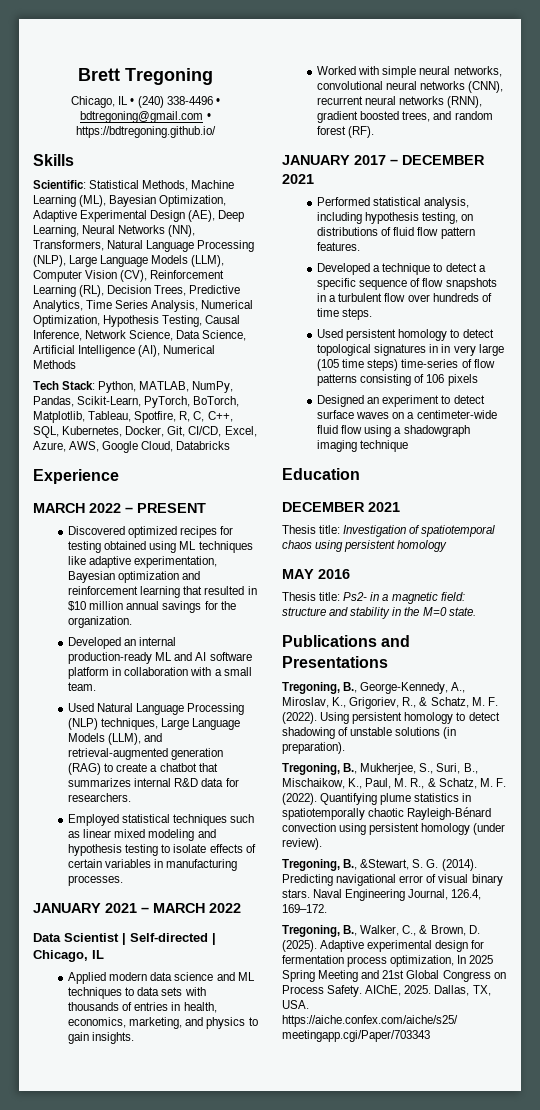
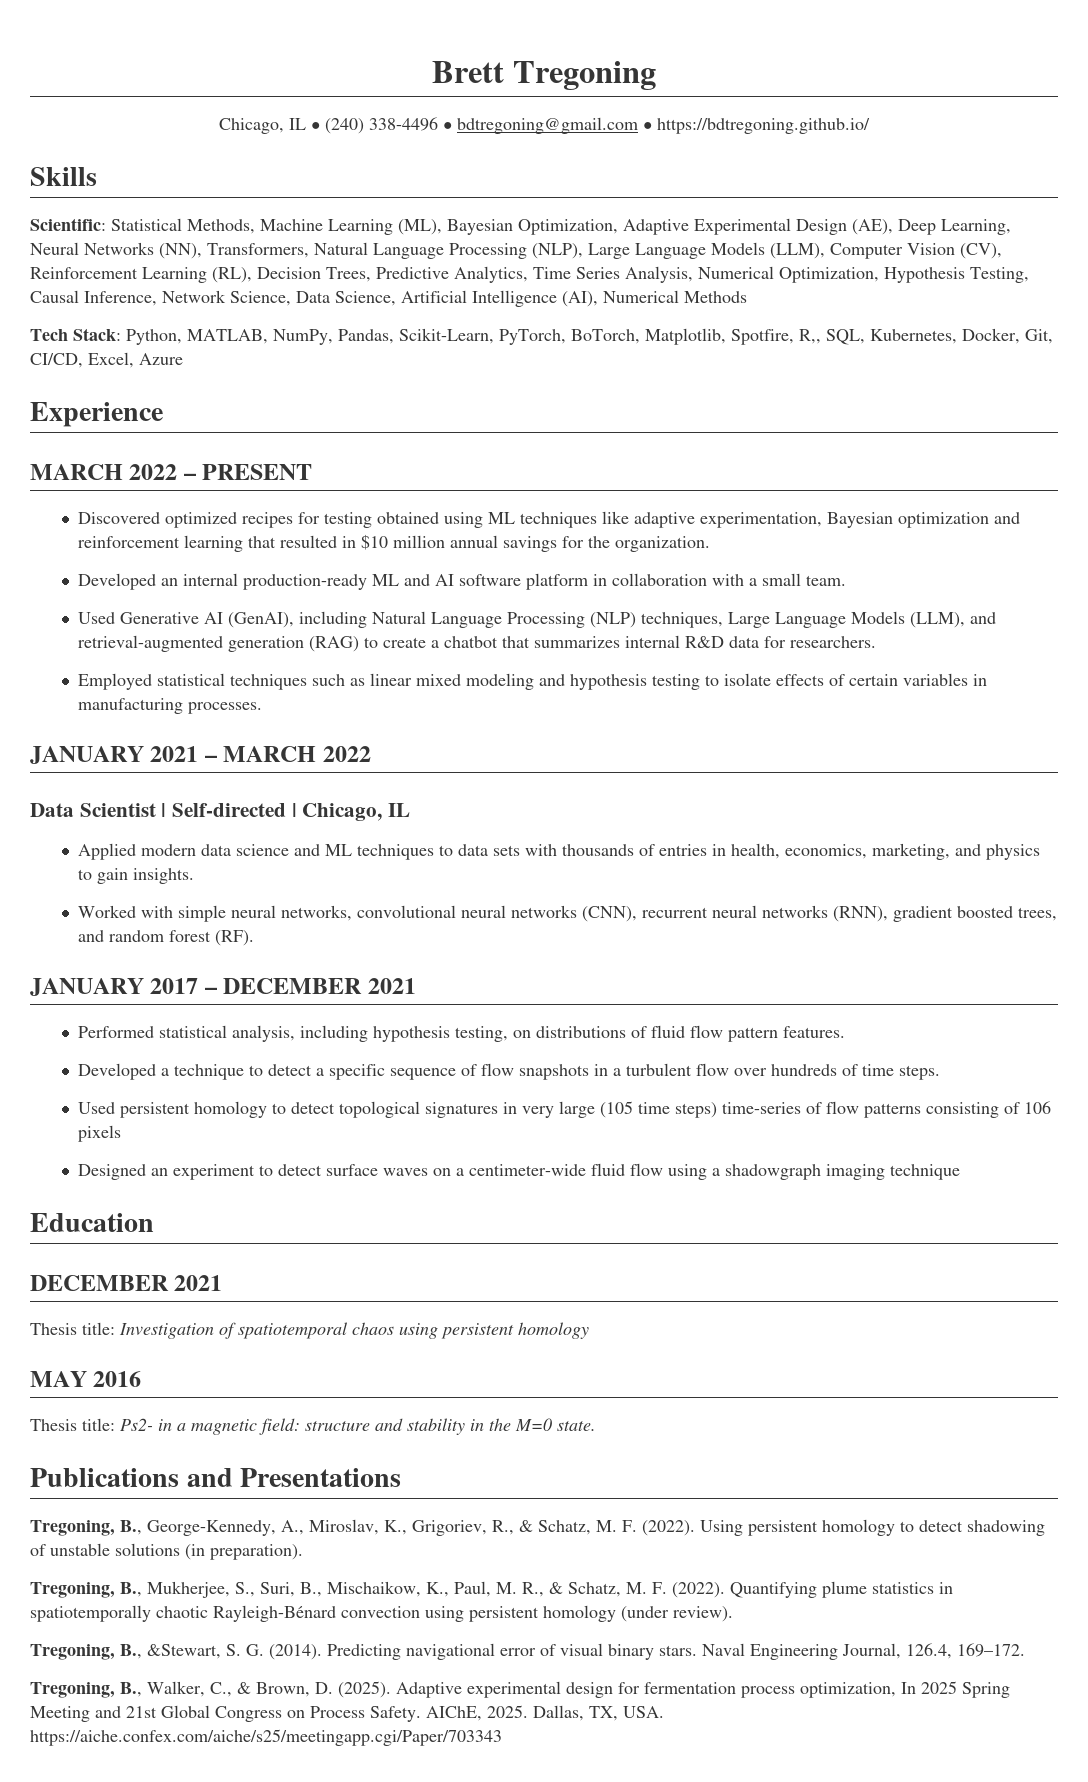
- Tech Stack: Python, MATLAB, NumPy, Pandas, Scikit-Learn, PyTorch, BoTorch, Matplotlib, Tableau, Spotfire, R, C, C++, SQL, Kubernetes, Docker, Git, CI/CD, Excel, Azure, AWS, Google Cloud, Databricks
+ Tech Stack: Python, MATLAB, NumPy, Pandas, Scikit-Learn, PyTorch, BoTorch, Matplotlib, Spotfire, R,, SQL, Kubernetes, Docker, Git, CI/CD, Excel, Azure
- Used Natural Language Processing (NLP) techniques, Large Language Models (LLM), and retrieval-augmented generation (RAG) to create a chatbot that summarizes internal R&D data for researchers.
+ Used Generative AI (GenAI), including Natural Language Processing (NLP) techniques, Large Language Models (LLM), and retrieval-augmented generation (RAG) to create a chatbot that summarizes internal R&D data for researchers.
- Used persistent homology to detect topological signatures in in very large (105 time steps) time-series of flow patterns consisting of 106 pixels
+ Used persistent homology to detect topological signatures in very large (105 time steps) time-series of flow patterns consisting of 106 pixels

